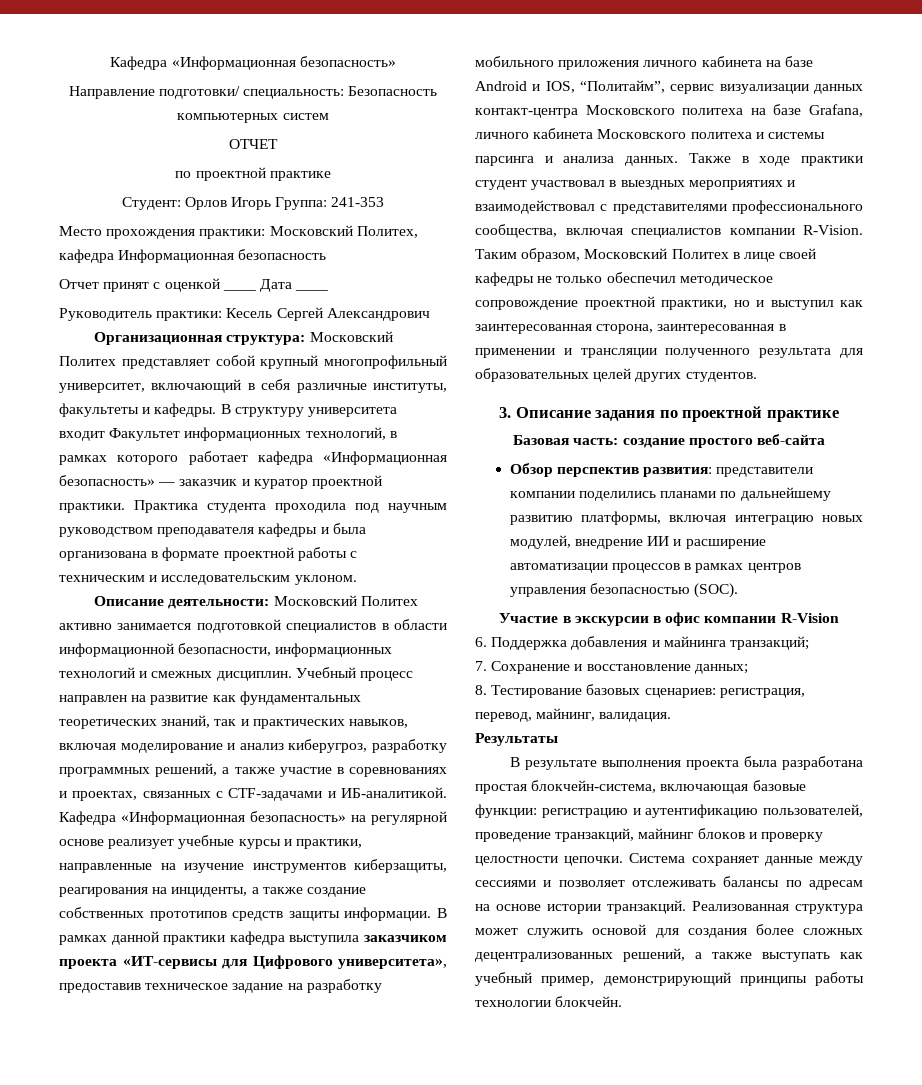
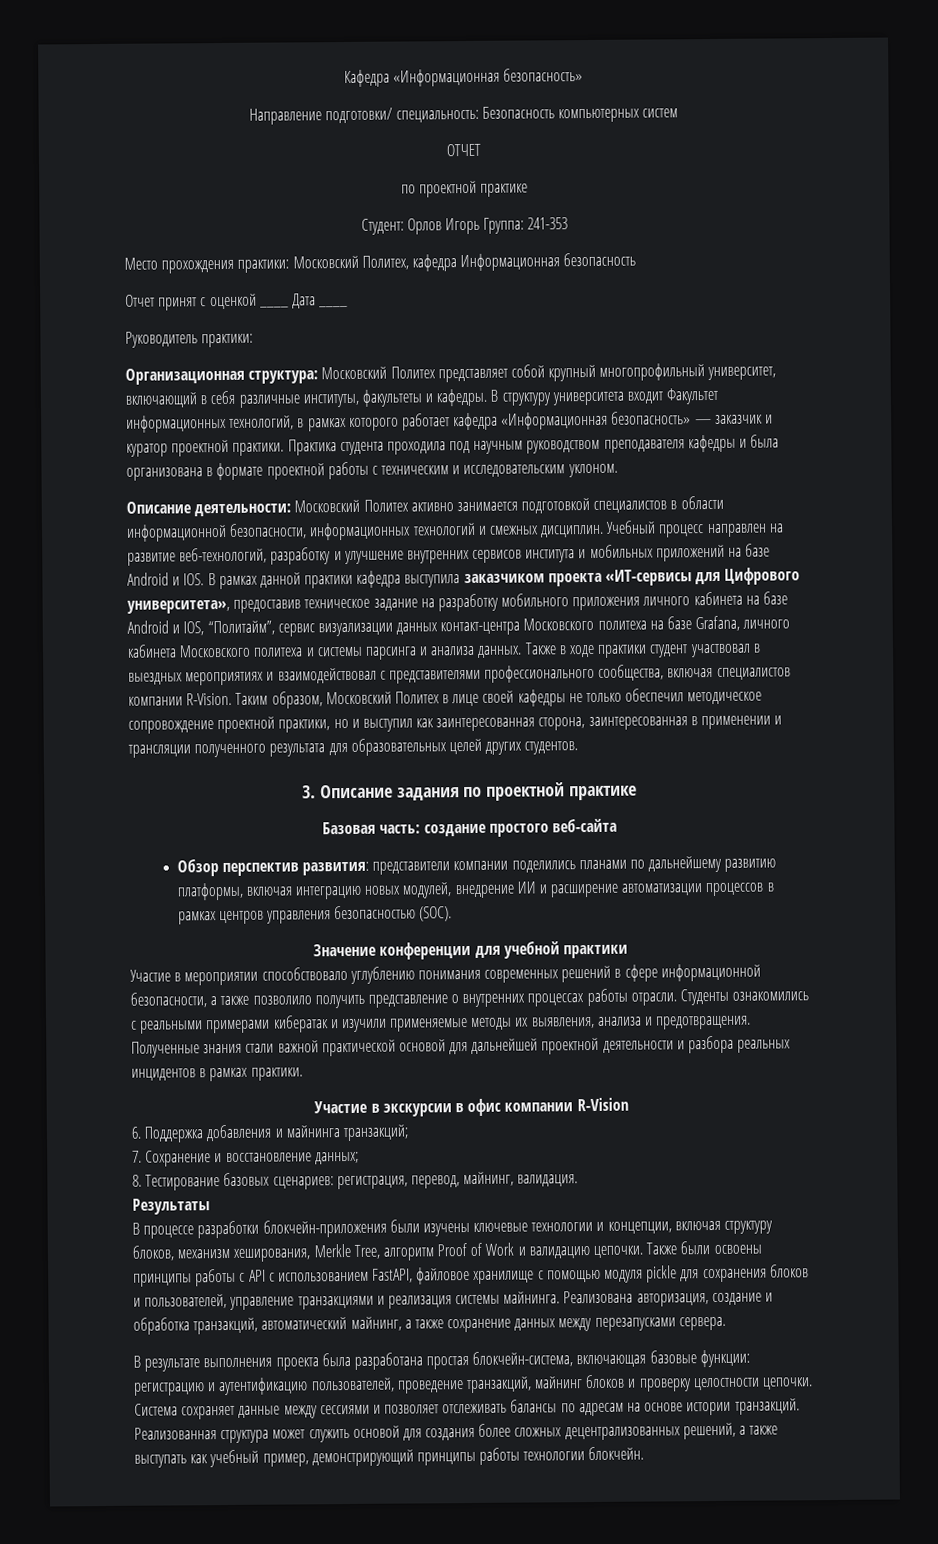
- Руководитель практики: Кесель Сергей Александрович
+ Руководитель практики:
- Учебный процесс направлен на развитие как фундаментальных теоретических знаний, так и практических навыков, включая моделирование и анализ киберугроз, разработку программных решений, а также участие в соревнованиях и проектах, связанных с CTF-задачами и ИБ-аналитикой. Кафедра «Информационная безопасность» на регулярной основе реализует учебные курсы и практики, направленные на изучение инструментов киберзащиты, реагирования на инциденты, а также создание собственных прототипов средств защиты информации. В рамках данной практики кафедра выступила заказчиком проекта «ИТ-сервисы для Цифрового университета», предоставив техническое задание на разработку мобильного приложения личного кабинета на базе Android и IOS, “Политайм”, сервис визуализации данных контакт-центра Московского политеха на базе Grafana, личного кабинета Московского политеха и системы парсинга и анализа данных.
+ Учебный процесс направлен на развитие веб-технологий, разработку и улучшение внутренних сервисов института и мобильных приложений на базе Android и IOS. В рамках данной практики кафедра выступила заказчиком проекта «ИТ-сервисы для Цифрового университета», предоставив техническое задание на разработку мобильного приложения личного кабинета на базе Android и IOS, “Политайм”, сервис визуализации данных контакт-центра Московского политеха на базе Grafana, личного кабинета Московского политеха и системы парсинга и анализа данных.
+ Значение конференции для учебной практики
+ Участие в мероприятии способствовало углублению понимания современных решений в сфере информационной безопасности, а также позволило получить представление о внутренних процессах работы отрасли. Студенты ознакомились с реальными примерами кибератак и изучили применяемые методы их выявления, анализа и предотвращения. Полученные знания стали важной практической основой для дальнейшей проектной деятельности и разбора реальных инцидентов в рамках практики.
+ В процессе разработки блокчейн-приложения были изучены ключевые технологии и концепции, включая структуру блоков, механизм хеширования, Merkle Tree, алгоритм Proof of Work и валидацию цепочки. Также были освоены принципы работы с API с использованием FastAPI, файловое хранилище с помощью модуля pickle для сохранения блоков и пользователей, управление транзакциями и реализация системы майнинга. Реализована авторизация, создание и обработка транзакций, автоматический майнинг, а также сохранение данных между перезапусками сервера.

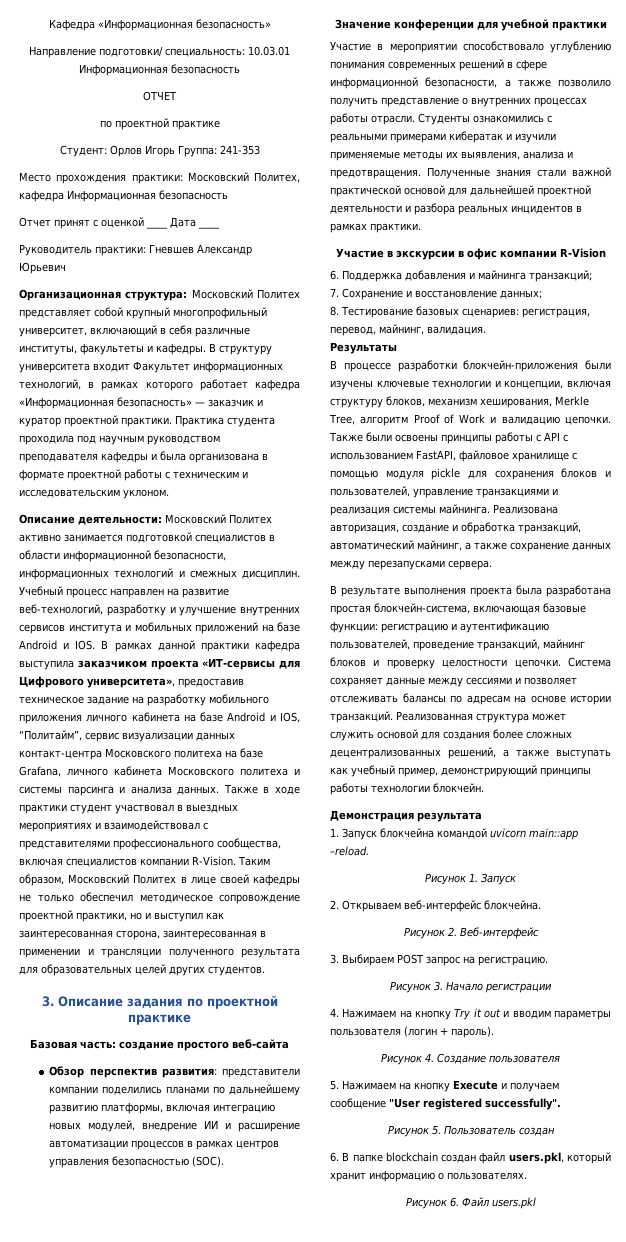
- Направление подготовки/ специальность: Безопасность компьютерных систем
+ Направление подготовки/ специальность: 10.03.01 Информационная безопасность
- Руководитель практики:
+ Руководитель практики: Гневшев Александр Юрьевич
+ Демонстрация результата
+ 1. Запуск блокчейна командой uvicorn main::app –reload.
+ Рисунок 1. Запуск
+ 2. Открываем веб-интерфейс блокчейна.
+ Рисунок 2. Веб-интерфейс
+ 3. Выбираем POST запрос на регистрацию.
+ Рисунок 3. Начало регистрации
+ 4. Нажимаем на кнопку Try it out и вводим параметры пользователя (логин + пароль).
+ Рисунок 4. Создание пользователя
+ 5. Нажимаем на кнопку Execute и получаем сообщение "User registered successfully".
+ Рисунок 5. Пользователь создан
+ 6. В папке blockchain создан файл users.pkl, который хранит информацию о пользователях.
+ Рисунок 6. Файл users.pkl

